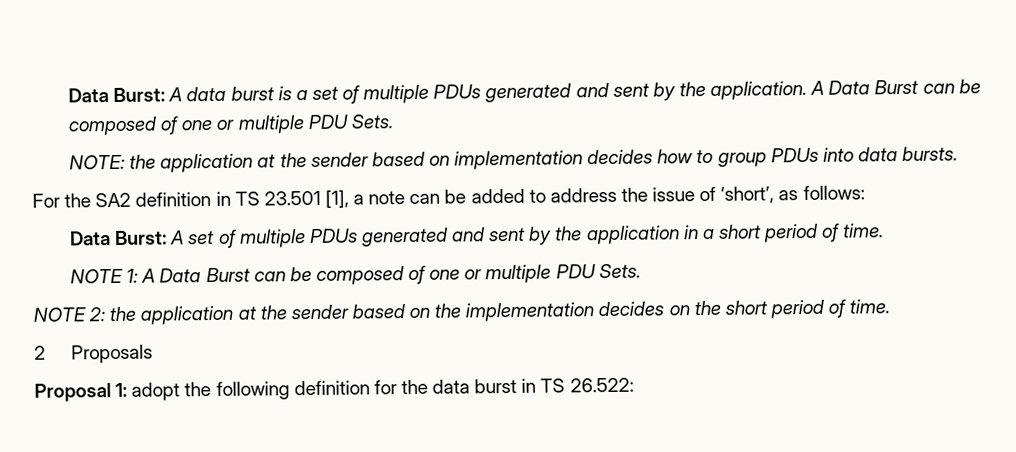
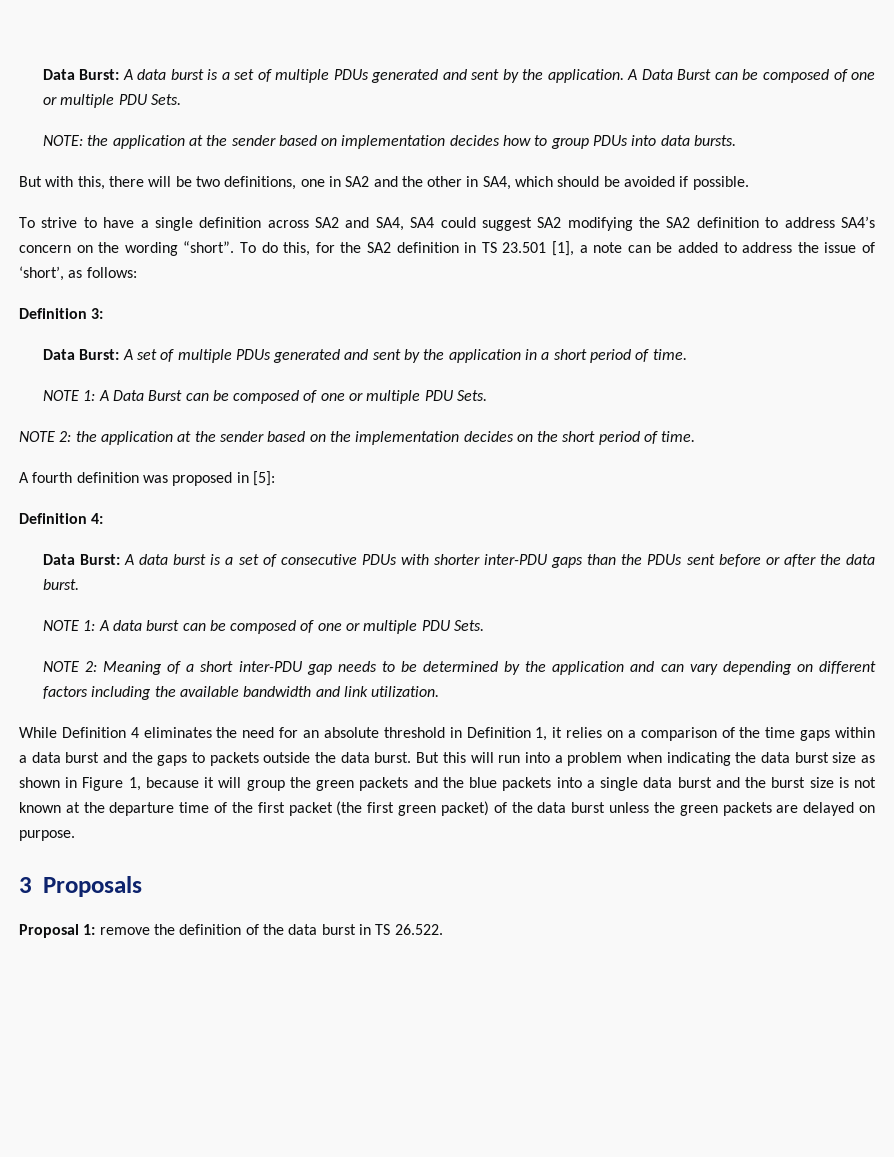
- For the SA2 definition in TS 23.501 [1], a note can be added to address the issue of ‘short’, as follows:
+ But with this, there will be two definitions, one in SA2 and the other in SA4, which should be avoided if possible.
+ To strive to have a single definition across SA2 and SA4, SA4 could suggest SA2 modifying the SA2 definition to address SA4’s concern on the wording “short”. To do this, for the SA2 definition in TS 23.501 [1], a note can be added to address the issue of ‘short’, as follows:
+ Definition 3:
- 2 Proposals
- Proposal 1: adopt the following definition for the data burst in TS 26.522:
+ A fourth definition was proposed in [5]:
+ Definition 4:
+ Data Burst: A data burst is a set of consecutive PDUs with shorter inter-PDU gaps than the PDUs sent before or after the data burst.
+ NOTE 1: A data burst can be composed of one or multiple PDU Sets.
+ NOTE 2: Meaning of a short inter-PDU gap needs to be determined by the application and can vary depending on different factors including the available bandwidth and link utilization.
+ While Definition 4 eliminates the need for an absolute threshold in Definition 1, it relies on a comparison of the time gaps within a data burst and the gaps to packets outside the data burst. But this will run into a problem when indicating the data burst size as shown in Figure 1, because it will group the green packets and the blue packets into a single data burst and the burst size is not known at the departure time of the first packet (the first green packet) of the data burst unless the green packets are delayed on purpose.
+ 3 Proposals
+ Proposal 1: remove the definition of the data burst in TS 26.522.

